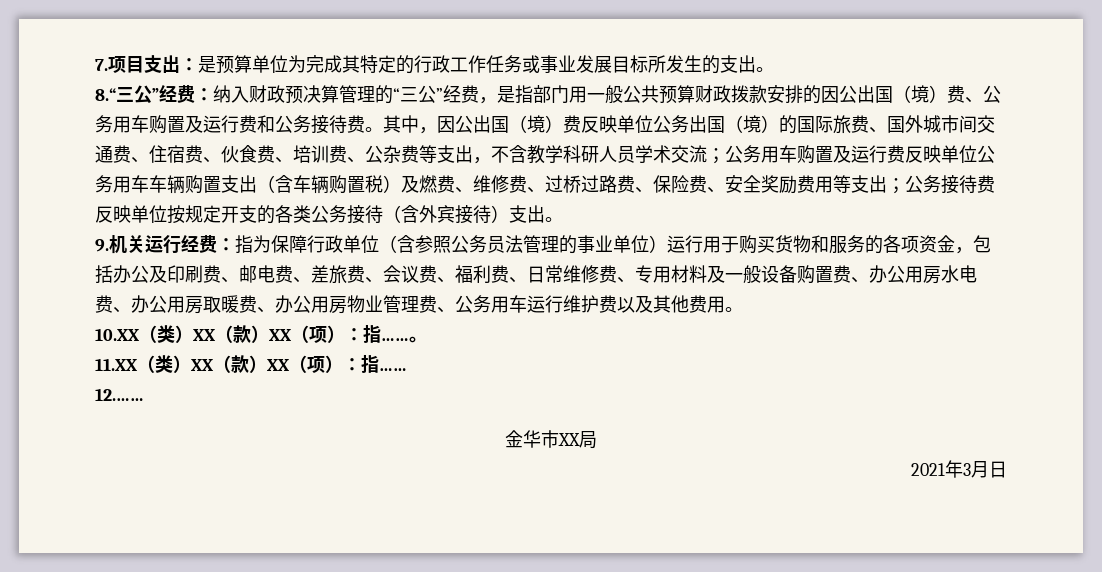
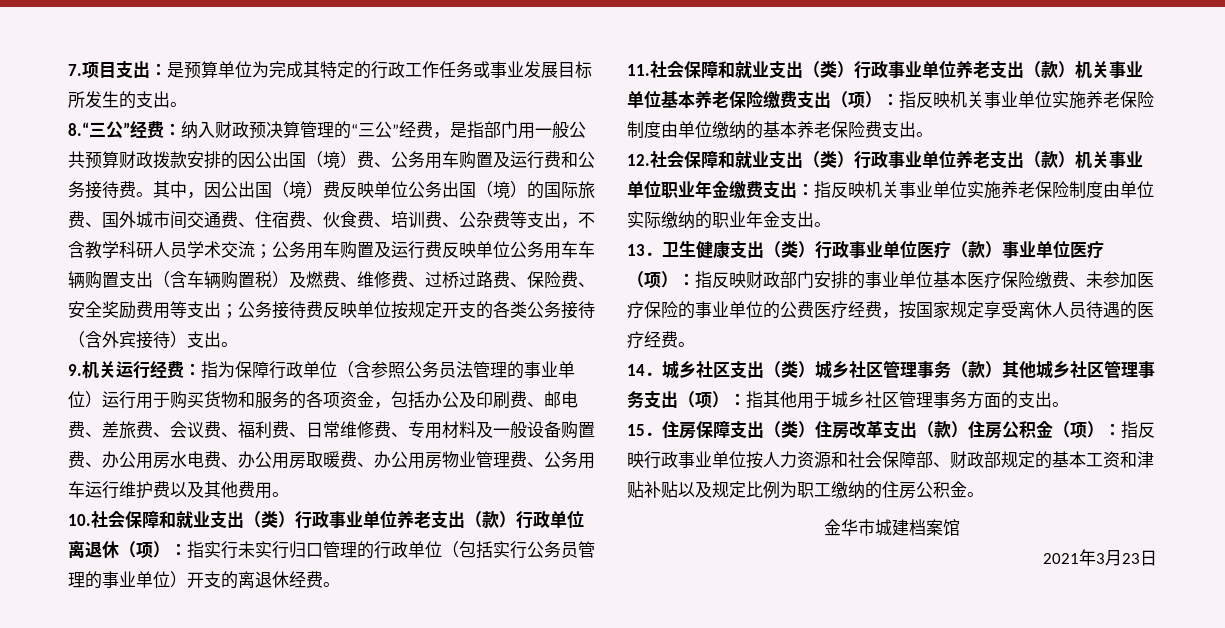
- 10.XX（类）XX（款）XX（项）：指……。
- 11.XX（类）XX（款）XX（项）：指……
- 12.……
+ 10.社会保障和就业支出（类）行政事业单位养老支出（款）行政单位离退休（项）：指实行未实行归口管理的行政单位（包括实行公务员管理的事业单位）开支的离退休经费。
+ 11.社会保障和就业支出（类）行政事业单位养老支出（款）机关事业单位基本养老保险缴费支出（项）：指反映机关事业单位实施养老保险制度由单位缴纳的基本养老保险费支出。
+ 12.社会保障和就业支出（类）行政事业单位养老支出（款）机关事业单位职业年金缴费支出：指反映机关事业单位实施养老保险制度由单位实际缴纳的职业年金支出。
+ 13．卫生健康支出（类）行政事业单位医疗（款）事业单位医疗（项）：指反映财政部门安排的事业单位基本医疗保险缴费、未参加医疗保险的事业单位的公费医疗经费，按国家规定享受离休人员待遇的医疗经费。
+ 14．城乡社区支出（类）城乡社区管理事务（款）其他城乡社区管理事务支出（项）：指其他用于城乡社区管理事务方面的支出。
+ 15．住房保障支出（类）住房改革支出（款）住房公积金（项）：指反映行政事业单位按人力资源和社会保障部、财政部规定的基本工资和津贴补贴以及规定比例为职工缴纳的住房公积金。
- 金华市XX局
+ 金华市城建档案馆
- 2021年3月日
+ 2021年3月23日

